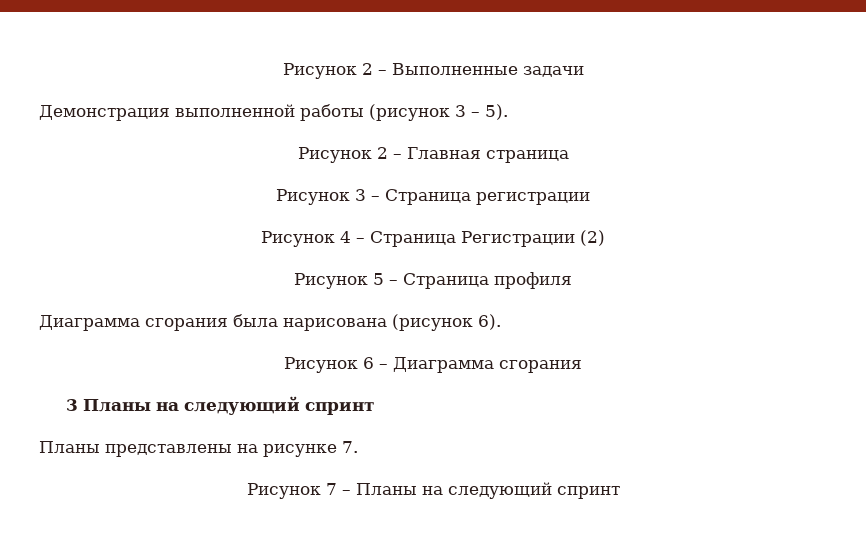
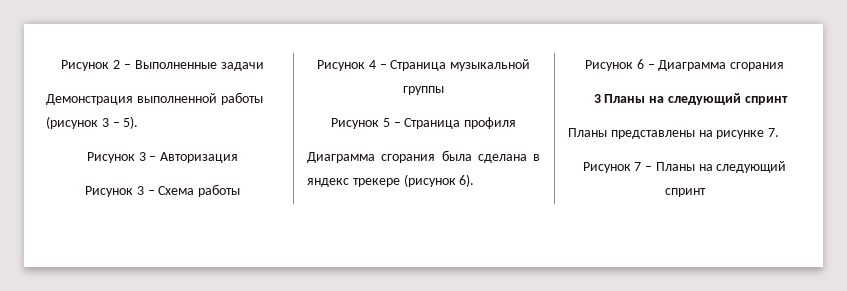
- Рисунок 2 – Главная страница
- Рисунок 3 – Страница регистрации
+ Рисунок 3 – Авторизация
+ Рисунок 3 – Схема работы
- Рисунок 4 – Страница Регистрации (2)
+ Рисунок 4 – Страница музыкальной группы
- Диаграмма сгорания была нарисована (рисунок 6).
+ Диаграмма сгорания была сделана в яндекс трекере (рисунок 6).

